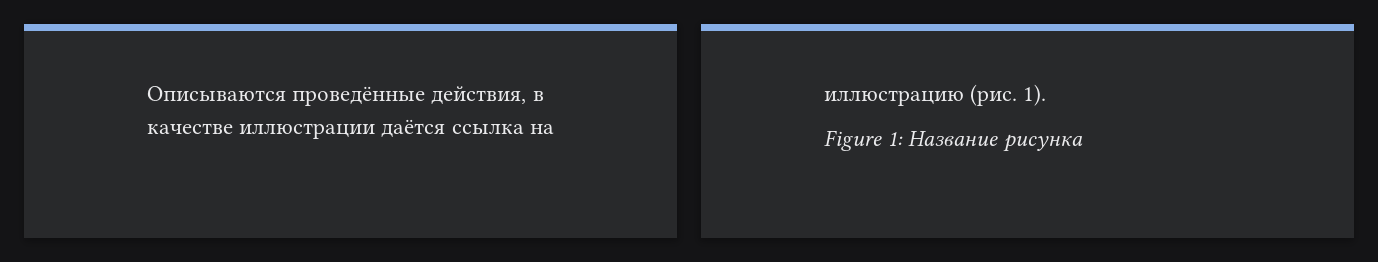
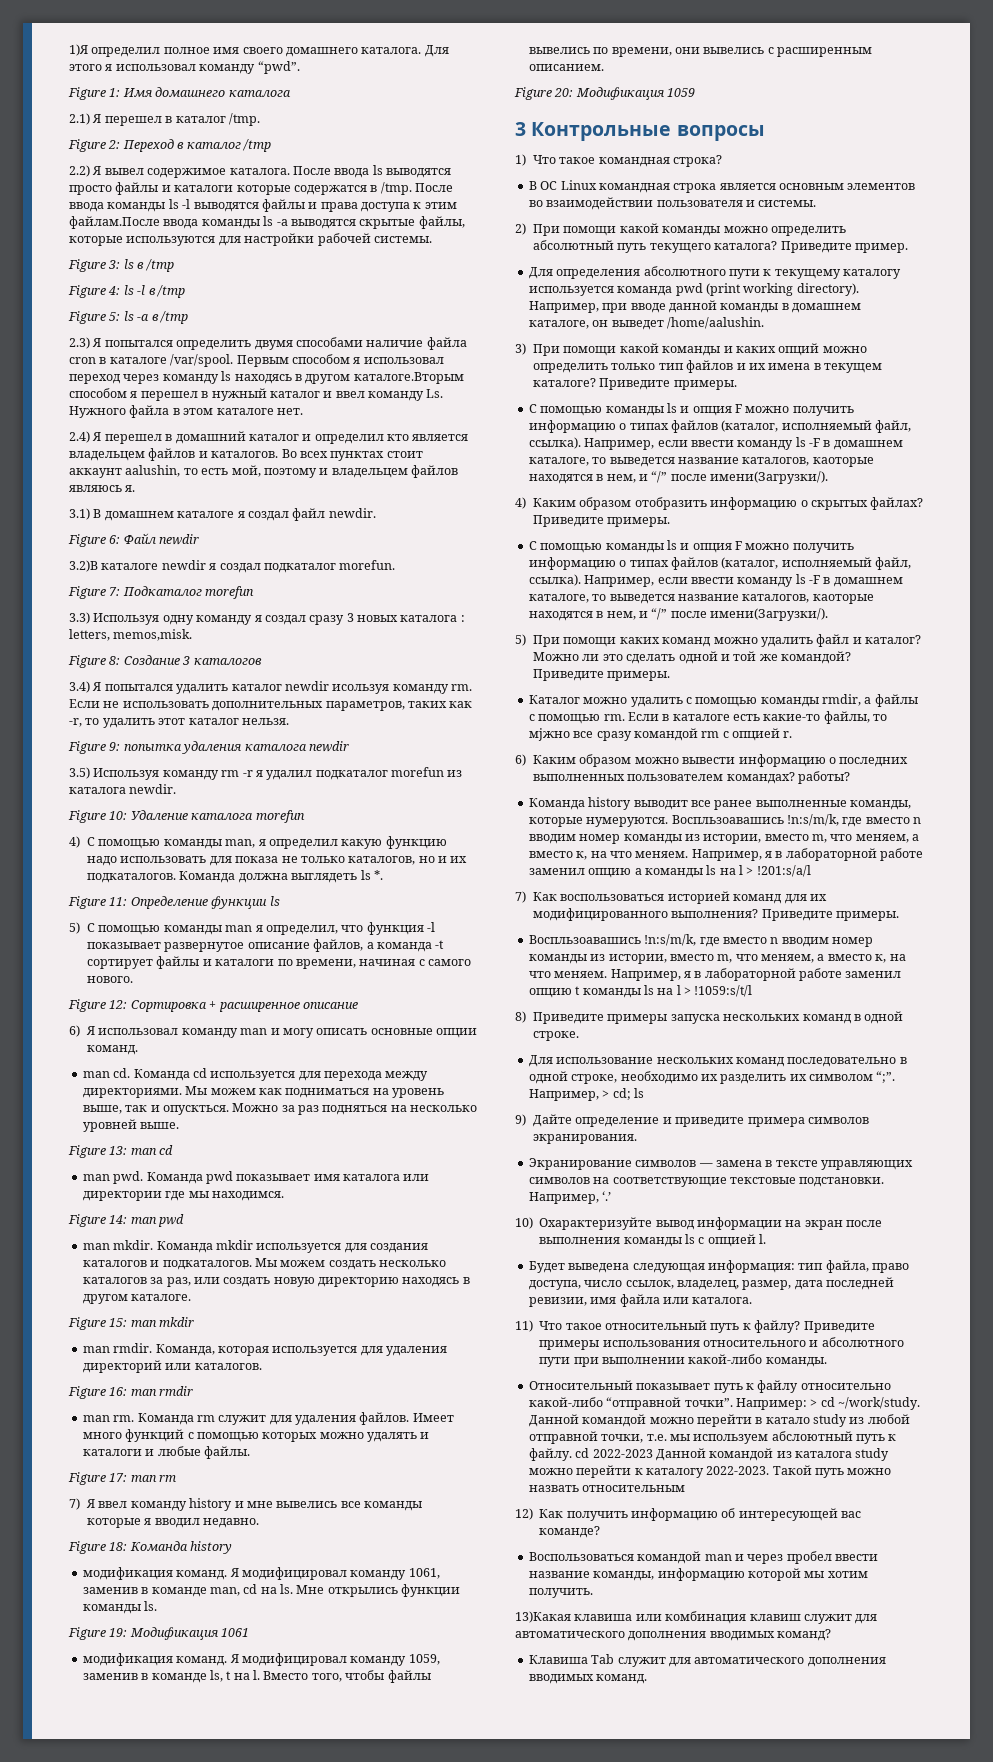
- Описываются проведённые действия, в качестве иллюстрации даётся ссылка на иллюстрацию (рис. 1).
- Figure 1: Название рисунка
+ 1)Я определил полное имя своего домашнего каталога. Для этого я использовал команду “pwd”.
+ Figure 1: Имя домашнего каталога
+ 2.1) Я перешел в каталог /tmp.
+ Figure 2: Переход в каталог /tmp
+ 2.2) Я вывел содержимое каталога. После ввода ls выводятся просто файлы и каталоги которые содержатся в /tmp. После ввода команды ls -l выводятся файлы и права доступа к этим файлам.После ввода команды ls -a выводятся скрытые файлы, которые используются для настройки рабочей системы.
+ Figure 3: ls в /tmp
+ Figure 4: ls -l в /tmp
+ Figure 5: ls -a в /tmp
+ 2.3) Я попытался определить двумя способами наличие файла cron в каталоге /var/spool. Первым способом я использовал переход через команду ls находясь в другом каталоге.Вторым способом я перешел в нужный каталог и ввел команду Ls. Нужного файла в этом каталоге нет.
+ 2.4) Я перешел в домашний каталог и определил кто является владельцем файлов и каталогов. Во всех пунктах стоит аккаунт aalushin, то есть мой, поэтому и владельцем файлов являюсь я.
+ 3.1) В домашнем каталоге я создал файл newdir.
+ Figure 6: Файл newdir
+ 3.2)В каталоге newdir я создал подкаталог morefun.
+ Figure 7: Подкаталог morefun
+ 3.3) Используя одну команду я создал сразу 3 новых каталога : letters, memos,misk.
+ Figure 8: Создание 3 каталогов
+ 3.4) Я попытался удалить каталог newdir исользуя команду rm. Если не использовать дополнительных параметров, таких как -r, то удалить этот каталог нельзя.
+ Figure 9: попытка удаления каталога newdir
+ 3.5) Используя команду rm -r я удалил подкаталог morefun из каталога newdir.
+ Figure 10: Удаление каталога morefun
+ 4) C помощью команды man, я определил какую функцию надо использовать для показа не только каталогов, но и их подкаталогов. Команда должна выглядеть ls *.
+ Figure 11: Определение функции ls
+ 5) С помощью команды man я определил, что функция -l показывает развернутое описание файлов, а команда -t сортирует файлы и каталоги по времени, начиная с самого нового.
+ Figure 12: Сортировка + расширенное описание
+ 6) Я использовал команду man и могу описать основные опции команд.
+ man cd. Команда cd используется для перехода между директориями. Мы можем как подниматься на уровень выше, так и опускться. Можно за раз подняться на несколько уровней выше.
+ Figure 13: man cd
+ man pwd. Команда pwd показывает имя каталога или директории где мы находимся.
+ Figure 14: man pwd
+ man mkdir. Команда mkdir используется для создания каталогов и подкаталогов. Мы можем создать несколько каталогов за раз, или создать новую директорию находясь в другом каталоге.
+ Figure 15: man mkdir
+ man rmdir. Команда, которая используется для удаления директорий или каталогов.
+ Figure 16: man rmdir
+ man rm. Команда rm служит для удаления файлов. Имеет много функций с помощью которых можно удалять и каталоги и любые файлы.
+ Figure 17: man rm
+ 7) Я ввел команду history и мне вывелись все команды которые я вводил недавно.
+ Figure 18: Команда history
+ модификация команд. Я модифицировал команду 1061, заменив в команде man, cd на ls. Мне открылись функции команды ls.
+ Figure 19: Модификация 1061
+ модификация команд. Я модифицировал команду 1059, заменив в команде ls, t на l. Вместо того, чтобы файлы вывелись по времени, они вывелись с расширенным описанием.
+ Figure 20: Модификация 1059
+ 3 Контрольные вопросы
+ 1) Что такое командная строка?
+ В ОС Linux командная строка является основным элементов во взаимодействии пользователя и системы.
+ 2) При помощи какой команды можно определить абсолютный путь текущего каталога? Приведите пример.
+ Для определения абсолютного пути к текущему каталогу используется команда pwd (print working directory). Например, при вводе данной команды в домашнем каталоге, он выведет /home/aalushin.
+ 3) При помощи какой команды и каких опций можно определить только тип файлов и их имена в текущем каталоге? Приведите примеры.
+ С помощью команды ls и опция F можно получить информацию о типах файлов (каталог, исполняемый файл, ссылка). Например, если ввести команду ls -F в домашнем каталоге, то выведется название каталогов, каоторые находятся в нем, и “/” после имени(Загрузки/).
+ 4) Каким образом отобразить информацию о скрытых файлах? Приведите примеры.
+ С помощью команды ls и опция F можно получить информацию о типах файлов (каталог, исполняемый файл, ссылка). Например, если ввести команду ls -F в домашнем каталоге, то выведется название каталогов, каоторые находятся в нем, и “/” после имени(Загрузки/).
+ 5) При помощи каких команд можно удалить файл и каталог? Можно ли это сделать одной и той же командой? Приведите примеры.
+ Каталог можно удалить с помощью команды rmdir, а файлы с помощью rm. Если в каталоге есть какие-то файлы, то мjжно все сразу командой rm с опцией r.
+ 6) Каким образом можно вывести информацию о последних выполненных пользователем командах? работы?
+ Команда history выводит все ранее выполненные команды, которые нумеруются. Воспльзоавашись !n:s/m/k, где вместо n вводим номер команды из истории, вместо m, что меняем, а вместо к, на что меняем. Например, я в лабораторной работе заменил опцию а команды ls на l > !201:s/a/l
+ 7) Как воспользоваться историей команд для их модифицированного выполнения? Приведите примеры.
+ Воспльзоавашись !n:s/m/k, где вместо n вводим номер команды из истории, вместо m, что меняем, а вместо к, на что меняем. Например, я в лабораторной работе заменил опцию t команды ls на l > !1059:s/t/l
+ 8) Приведите примеры запуска нескольких команд в одной строке.
+ Для использование нескольких команд последовательно в одной строке, необходимо их разделить их символом “;”. Например, > cd; ls
+ 9) Дайте определение и приведите примера символов экранирования.
+ Экранирование символов — замена в тексте управляющих символов на соответствующие текстовые подстановки. Например, ‘.’
+ 10) Охарактеризуйте вывод информации на экран после выполнения команды ls с опцией l.
+ Будет выведена следующая информация: тип файла, право доступа, число ссылок, владелец, размер, дата последней ревизии, имя файла или каталога.
+ 11) Что такое относительный путь к файлу? Приведите примеры использования относительного и абсолютного пути при выполнении какой-либо команды.
+ Относительный показывает путь к файлу относительно какой-либо “отправной точки”. Например: > cd ~/work/study. Данной командой можно перейти в катало study из любой отправной точки, т.е. мы используем абслоютный путь к файлу. cd 2022-2023 Данной командой из каталога study можно перейти к каталогу 2022-2023. Такой путь можно назвать относительным
+ 12) Как получить информацию об интересующей вас команде?
+ Воспользоваться командой man и через пробел ввести название команды, информацию которой мы хотим получить.
+ 13)Какая клавиша или комбинация клавиш служит для автоматического дополнения вводимых команд?
+ Клавиша Tab служит для автоматического дополнения вводимых команд.

